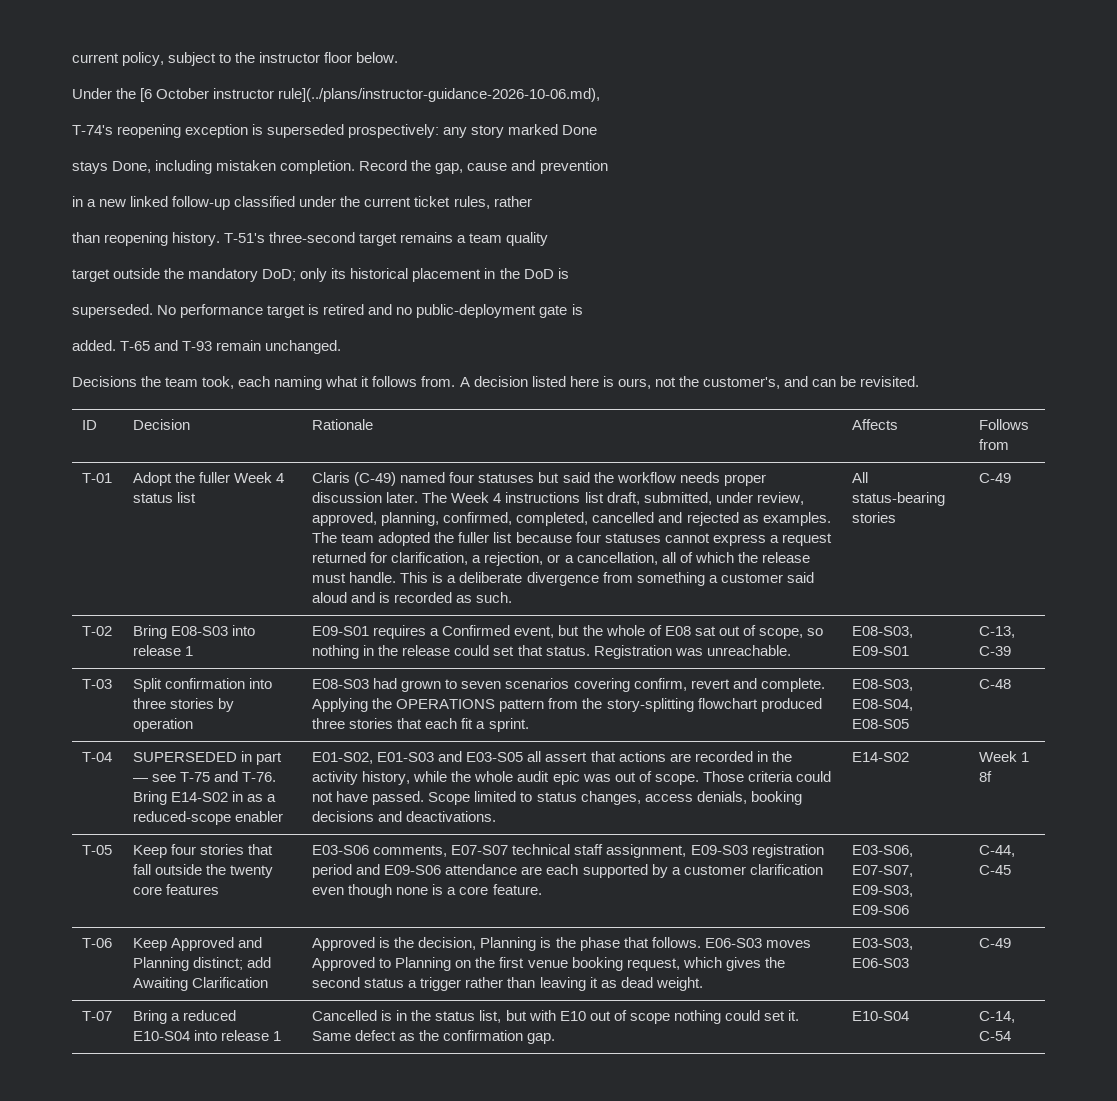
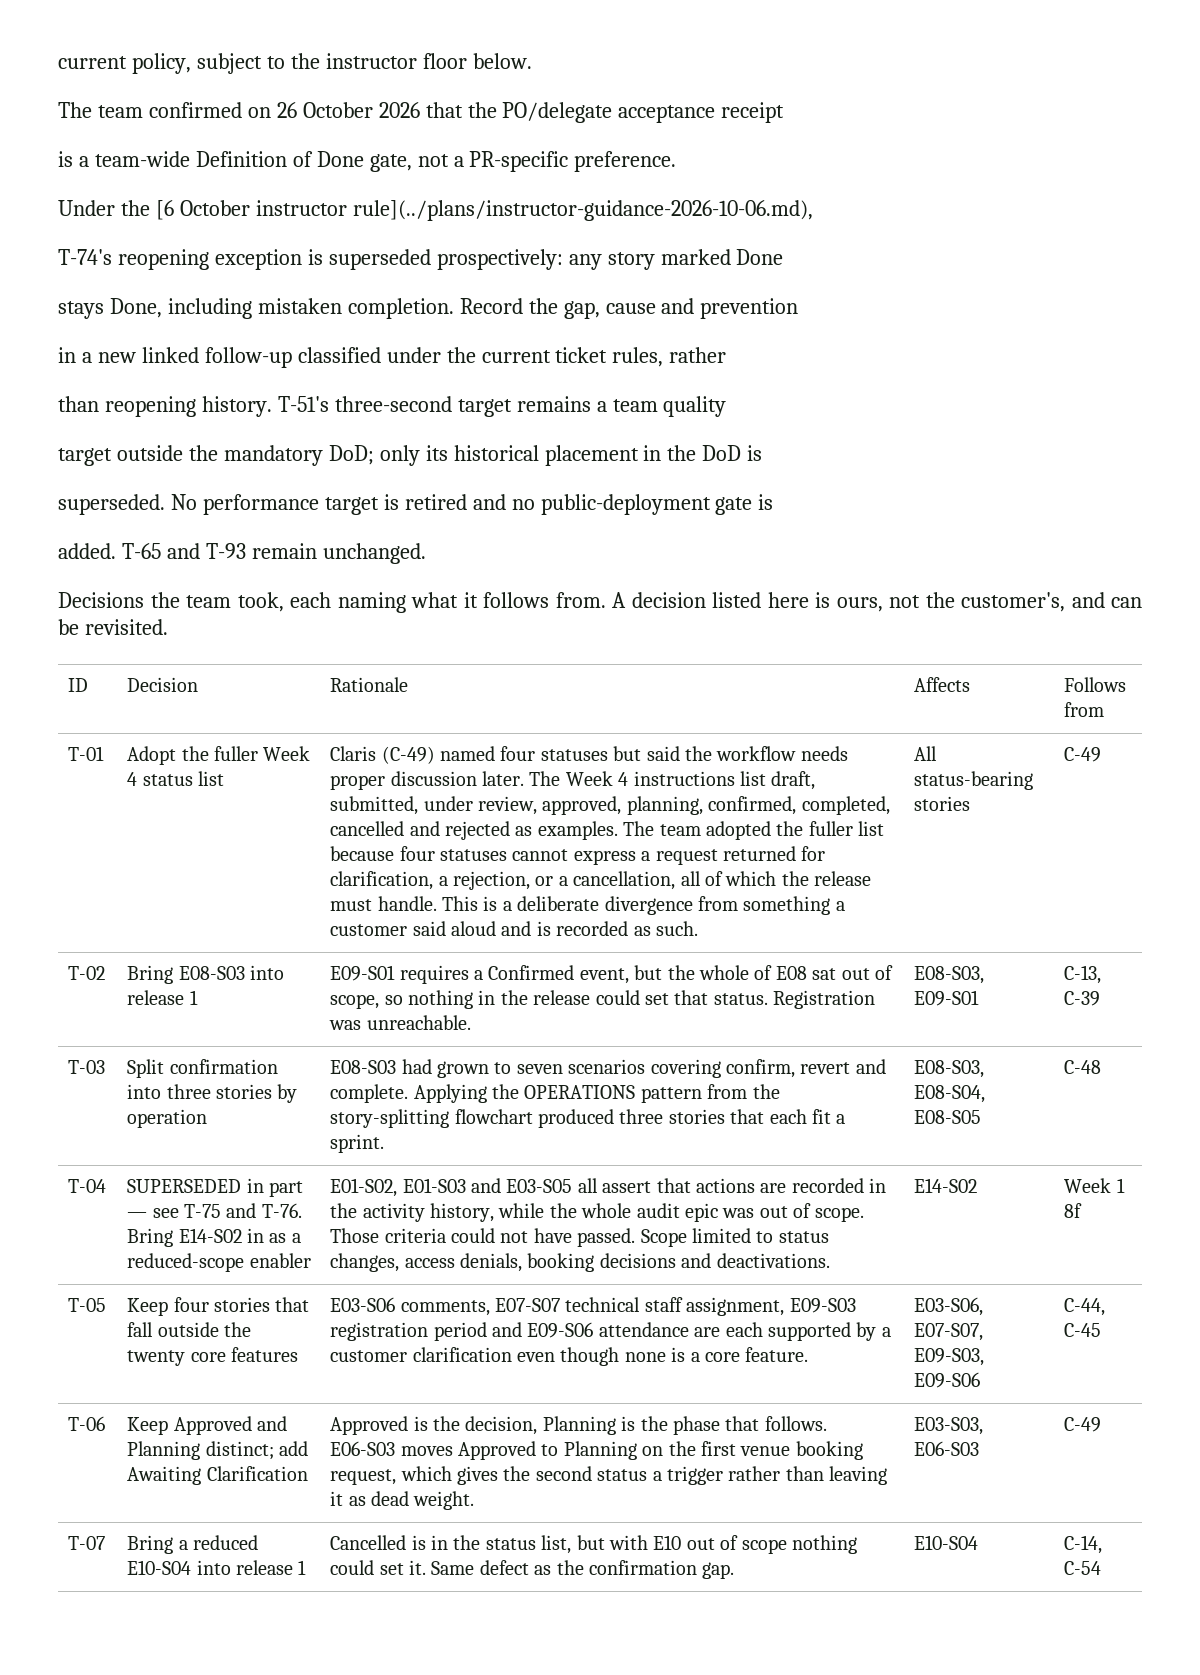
+ The team confirmed on 26 October 2026 that the PO/delegate acceptance receipt
+ is a team-wide Definition of Done gate, not a PR-specific preference.

